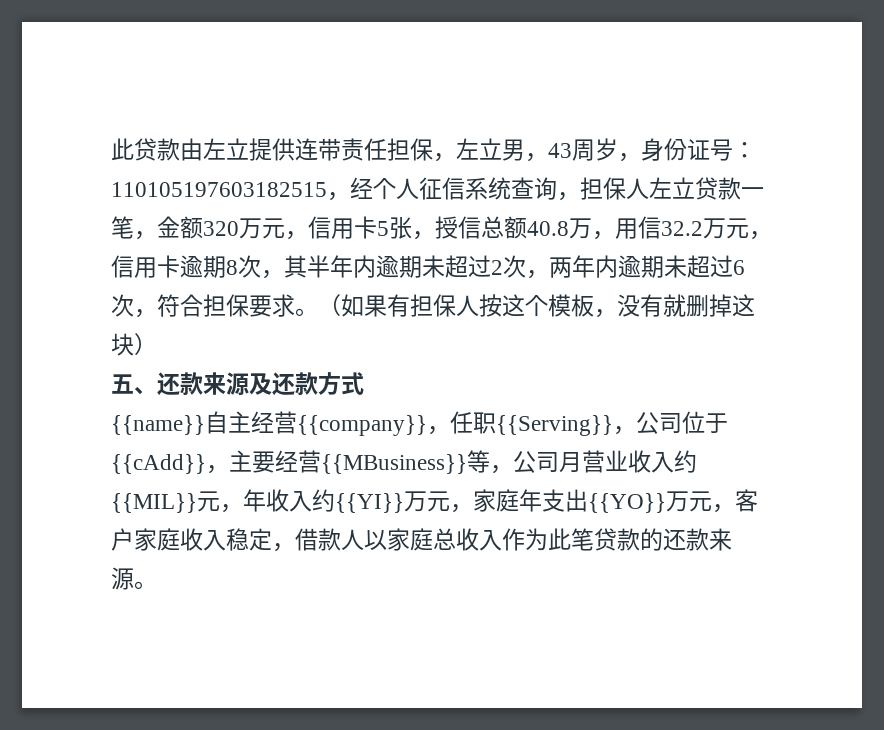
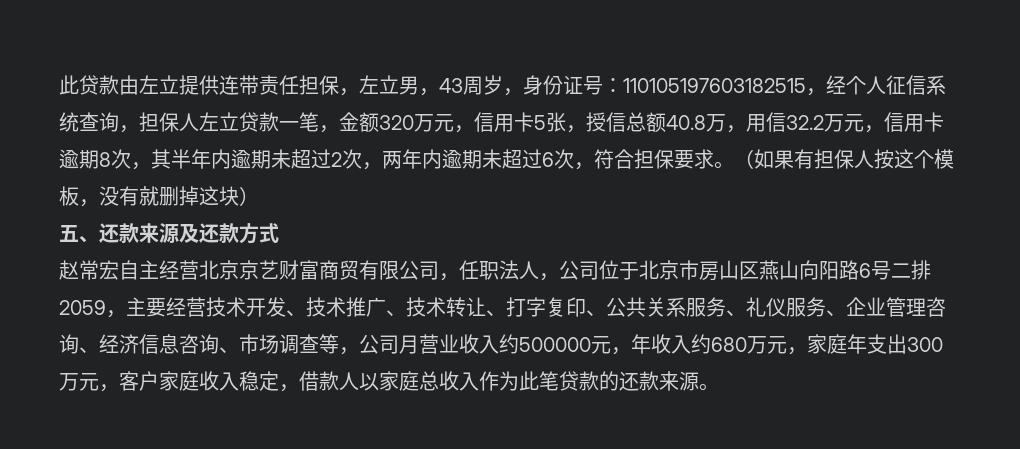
- {{name}}自主经营{{company}}，任职{{Serving}}，公司位于{{cAdd}}，主要经营{{MBusiness}}等，公司月营业收入约{{MIL}}元，年收入约{{YI}}万元，家庭年支出{{YO}}万元，客户家庭收入稳定，借款人以家庭总收入作为此笔贷款的还款来源。
+ 赵常宏自主经营北京京艺财富商贸有限公司，任职法人，公司位于北京市房山区燕山向阳路6号二排2059，主要经营技术开发、技术推广、技术转让、打字复印、公共关系服务、礼仪服务、企业管理咨询、经济信息咨询、市场调查等，公司月营业收入约500000元，年收入约680万元，家庭年支出300万元，客户家庭收入稳定，借款人以家庭总收入作为此笔贷款的还款来源。

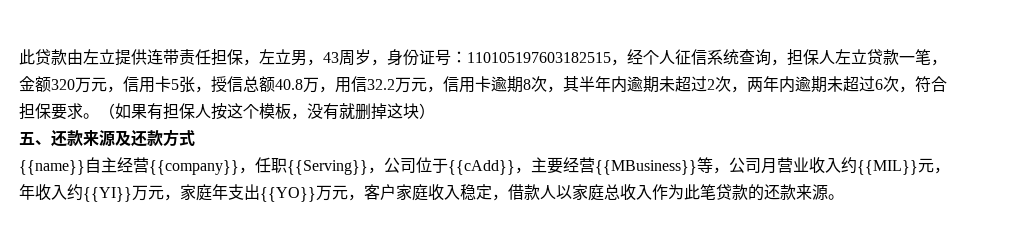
- 赵常宏自主经营北京京艺财富商贸有限公司，任职法人，公司位于北京市房山区燕山向阳路6号二排2059，主要经营技术开发、技术推广、技术转让、打字复印、公共关系服务、礼仪服务、企业管理咨询、经济信息咨询、市场调查等，公司月营业收入约500000元，年收入约680万元，家庭年支出300万元，客户家庭收入稳定，借款人以家庭总收入作为此笔贷款的还款来源。
+ {{name}}自主经营{{company}}，任职{{Serving}}，公司位于{{cAdd}}，主要经营{{MBusiness}}等，公司月营业收入约{{MIL}}元，年收入约{{YI}}万元，家庭年支出{{YO}}万元，客户家庭收入稳定，借款人以家庭总收入作为此笔贷款的还款来源。

